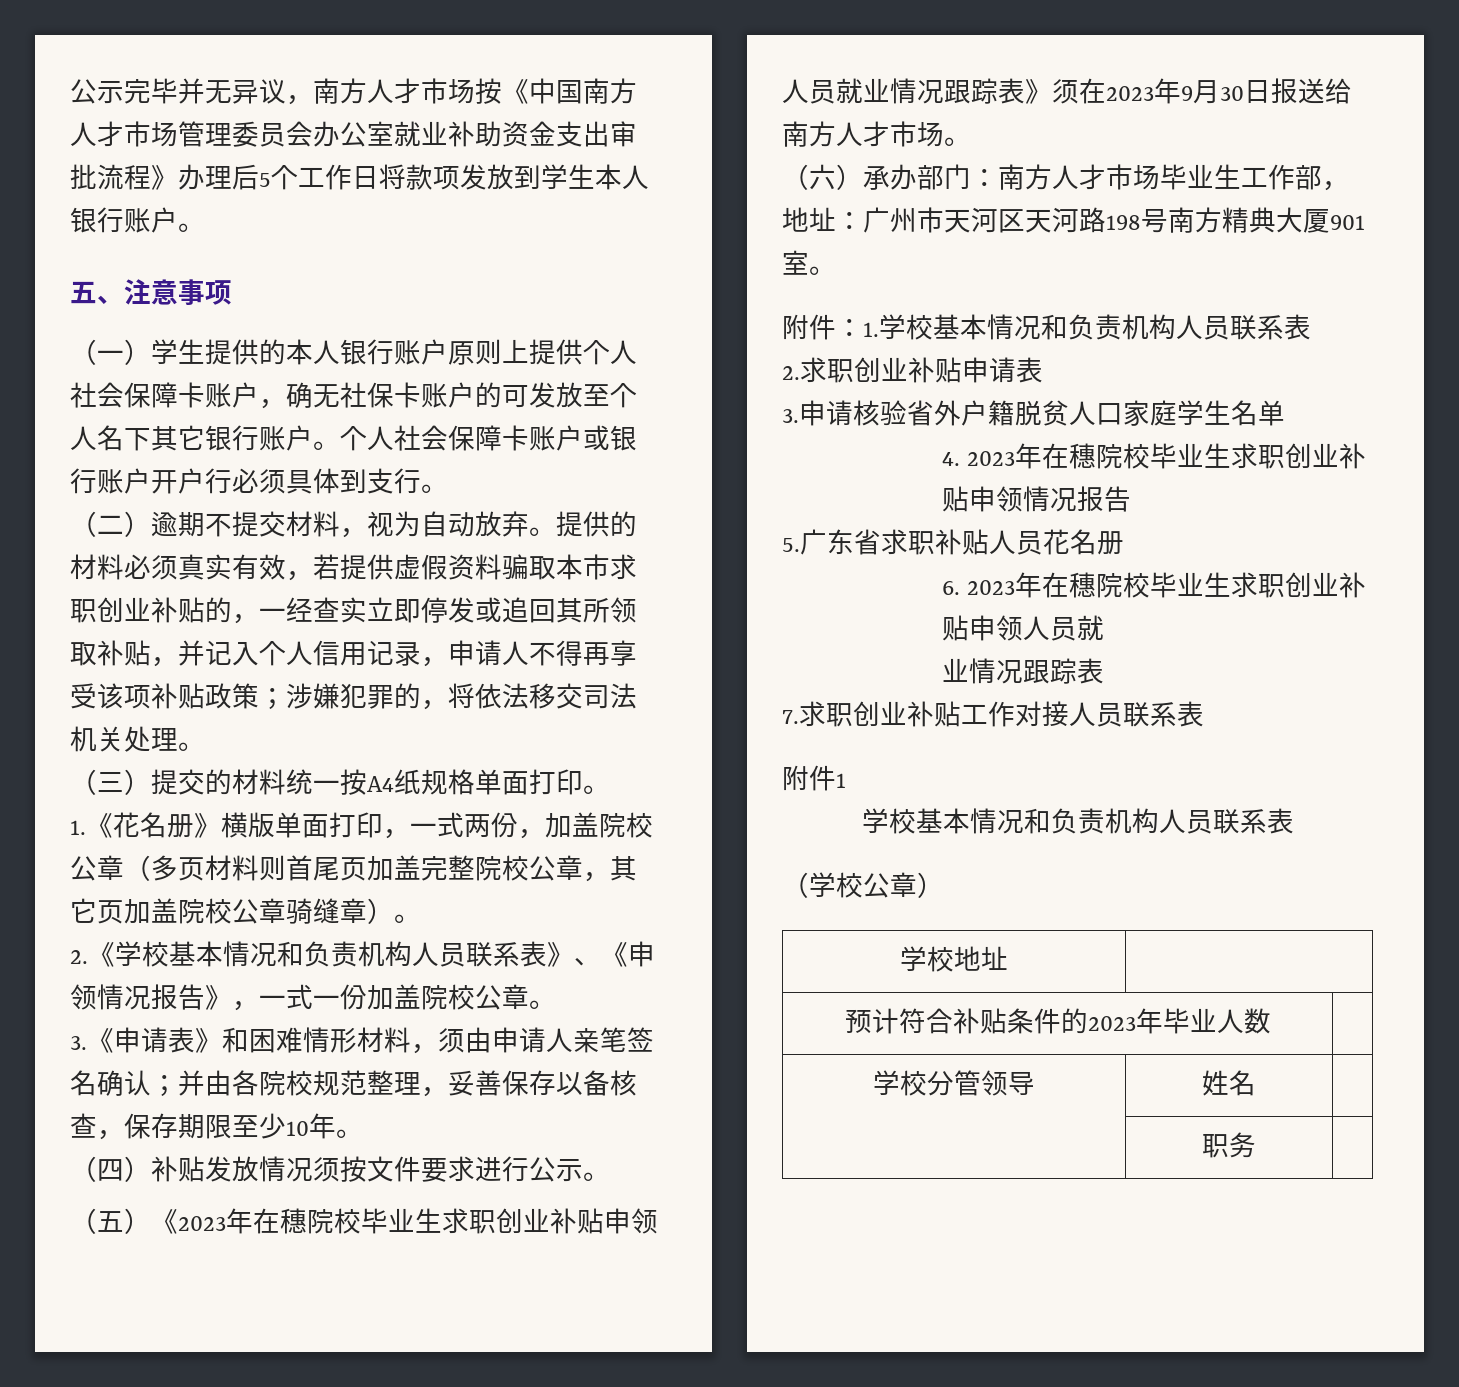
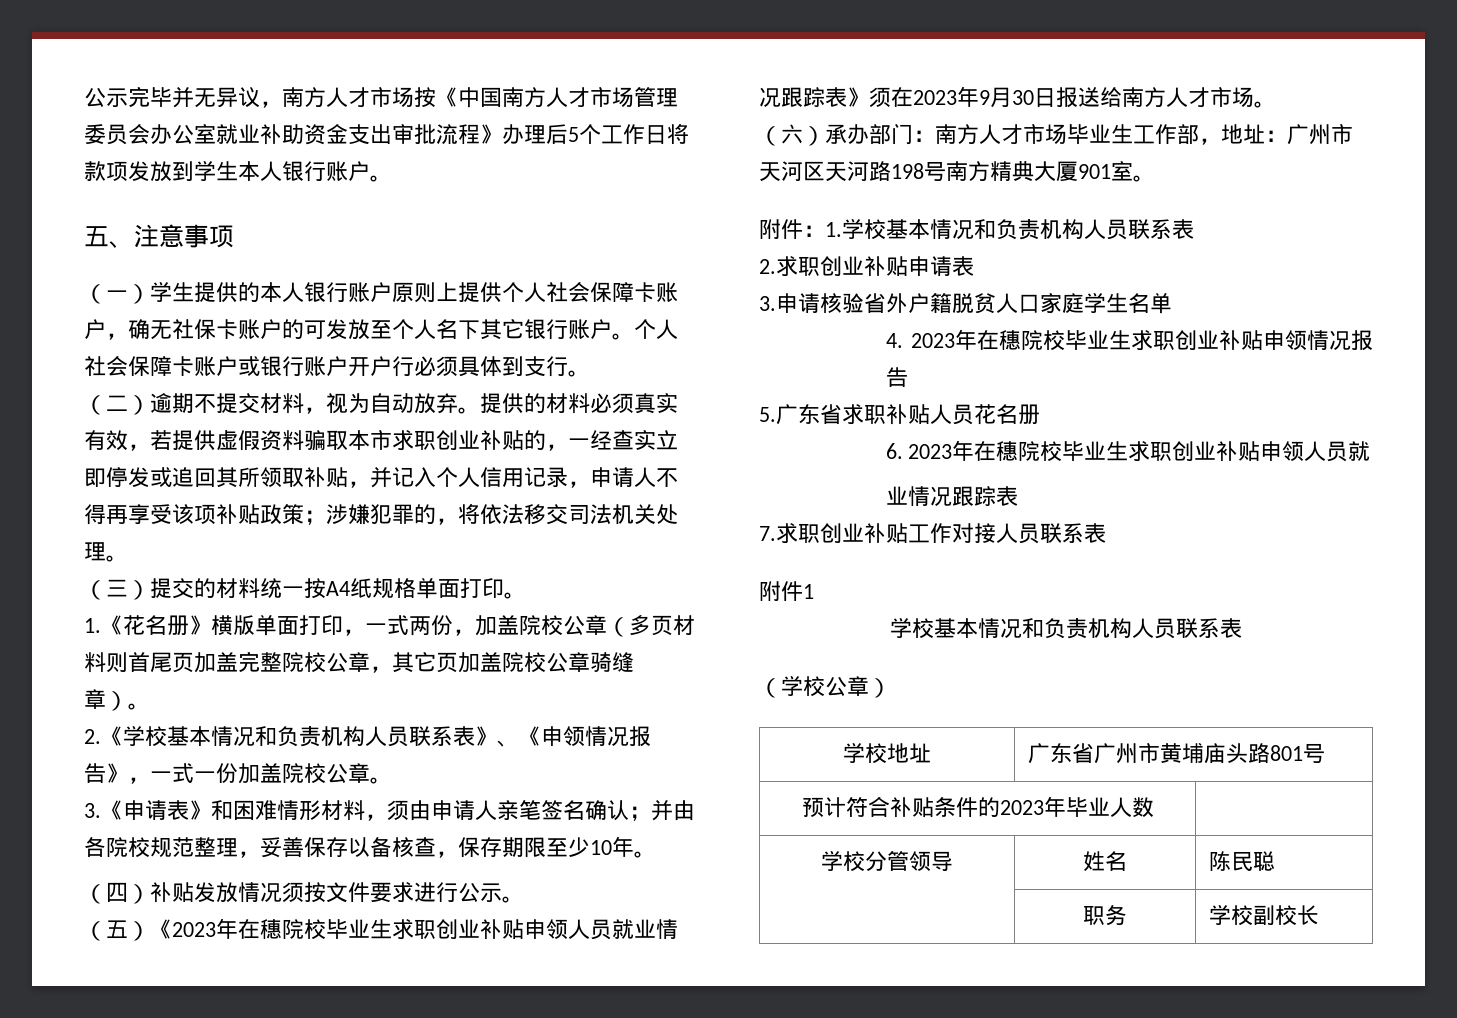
- 学校地址 |
+ 学校地址 | 广东省广州市黄埔庙头路801号
- 学校分管领导 | 姓名 |
+ 学校分管领导 | 姓名 | 陈民聪
- | 职务 |
+ | 职务 | 学校副校长

